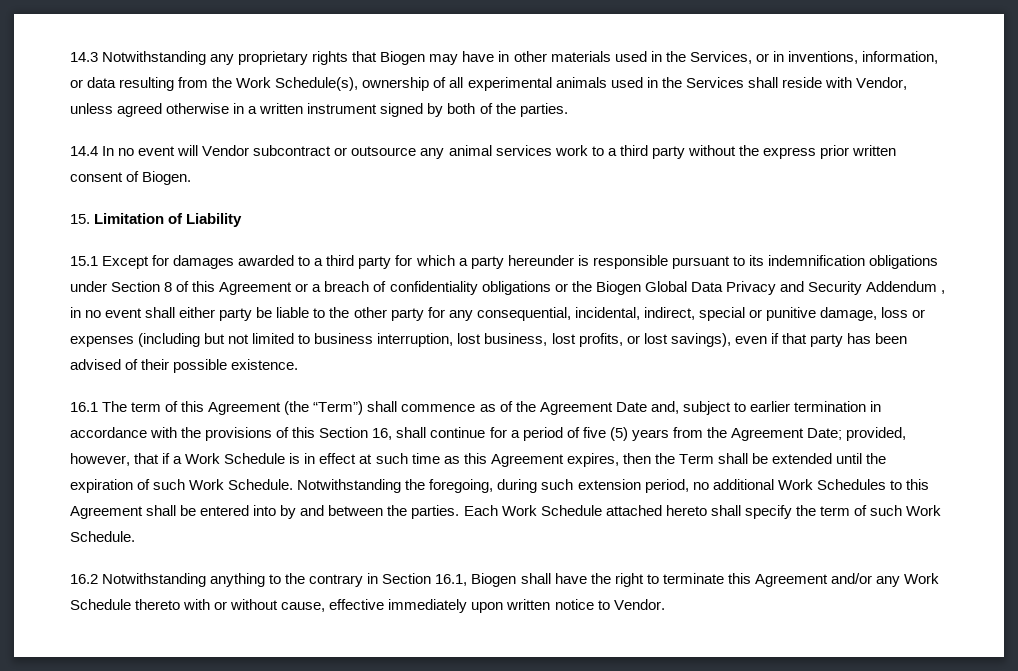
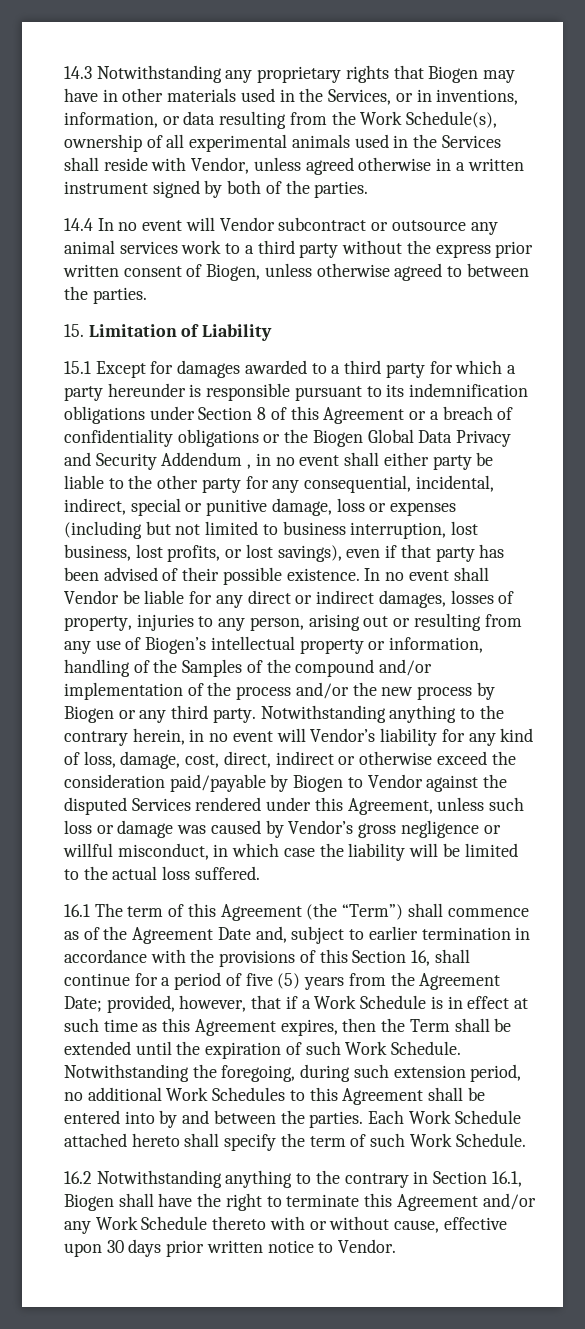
- 14.4 In no event will Vendor subcontract or outsource any animal services work to a third party without the express prior written consent of Biogen.
+ 14.4 In no event will Vendor subcontract or outsource any animal services work to a third party without the express prior written consent of Biogen, unless otherwise agreed to between the parties.
+ In no event shall Vendor be liable for any direct or indirect damages, losses of property, injuries to any person, arising out or resulting from any use of Biogen’s intellectual property or information, handling of the Samples of the compound and/or implementation of the process and/or the new process by Biogen or any third party. Notwithstanding anything to the contrary herein, in no event will Vendor’s liability for any kind of loss, damage, cost, direct, indirect or otherwise exceed the consideration paid/payable by Biogen to Vendor against the disputed Services rendered under this Agreement, unless such loss or damage was caused by Vendor’s gross negligence or willful misconduct, in which case the liability will be limited to the actual loss suffered.
- 16.2 Notwithstanding anything to the contrary in Section 16.1, Biogen shall have the right to terminate this Agreement and/or any Work Schedule thereto with or without cause, effective immediately upon written notice to Vendor.
+ 16.2 Notwithstanding anything to the contrary in Section 16.1, Biogen shall have the right to terminate this Agreement and/or any Work Schedule thereto with or without cause, effective upon 30 days prior written notice to Vendor.

